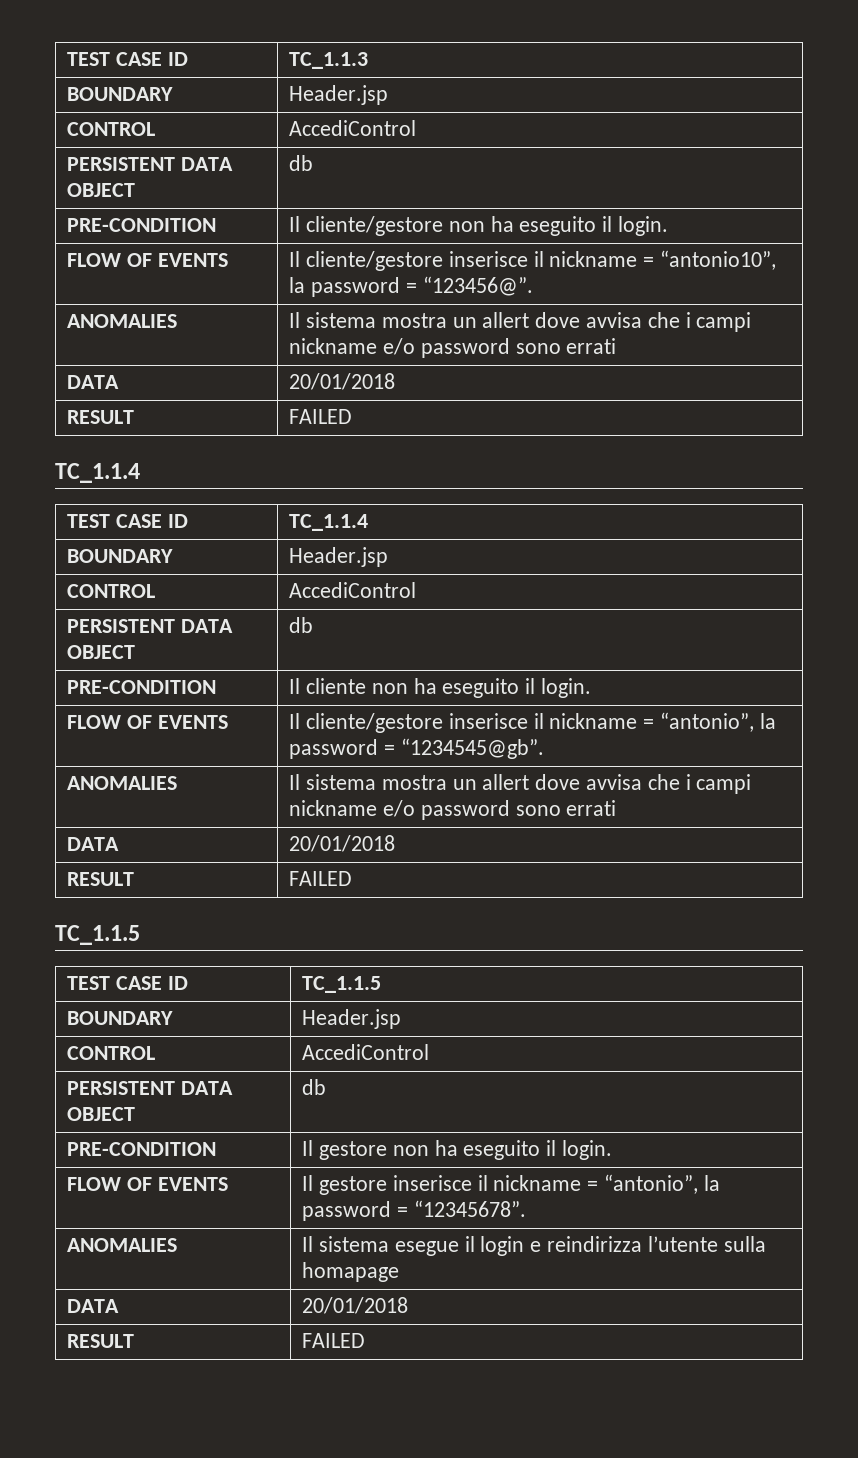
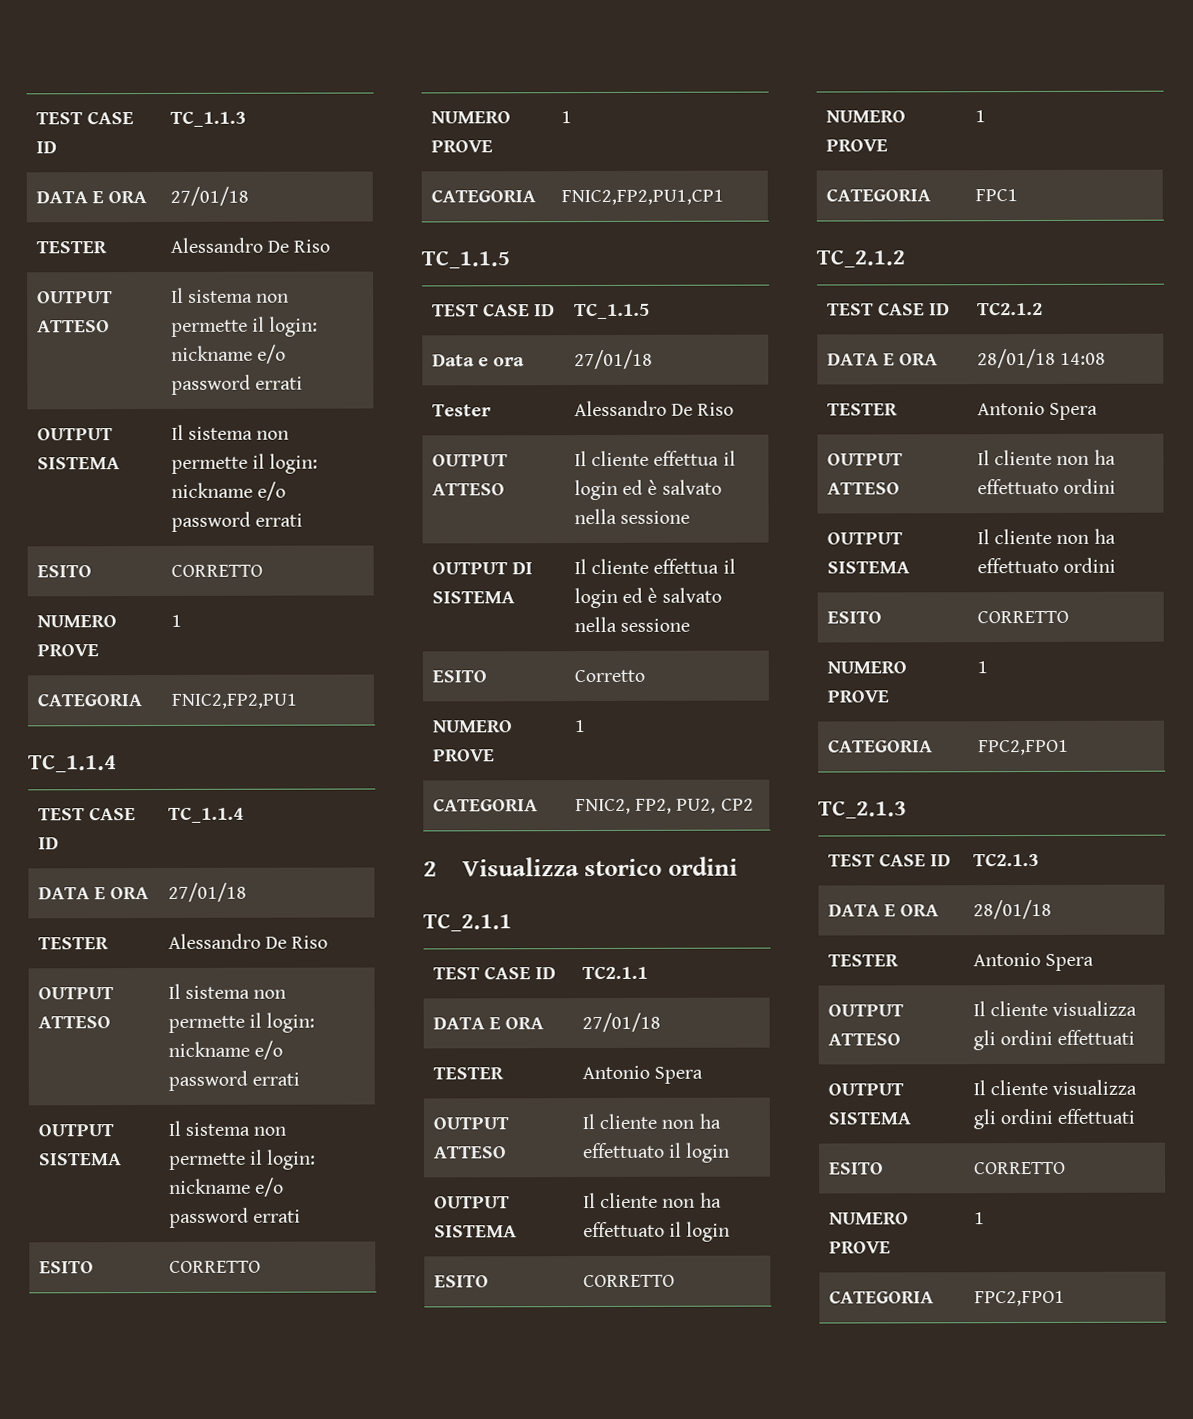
  TEST CASE ID | TC_1.1.3
- BOUNDARY | Header.jsp
- CONTROL | AccediControl
- PERSISTENT DATA OBJECT | db
- PRE-CONDITION | Il cliente/gestore non ha eseguito il login.
- FLOW OF EVENTS | Il cliente/gestore inserisce il nickname = “antonio10”, la password = “123456@”.
- ANOMALIES | Il sistema mostra un allert dove avvisa che i campi nickname e/o password sono errati
- DATA | 20/01/2018
- RESULT | FAILED
+ DATA E ORA | 27/01/18
+ TESTER | Alessandro De Riso
+ OUTPUT ATTESO | Il sistema non permette il login: nickname e/o password errati
+ OUTPUT SISTEMA | Il sistema non permette il login: nickname e/o password errati
+ ESITO | CORRETTO
+ NUMERO PROVE | 1
+ CATEGORIA | FNIC2,FP2,PU1
  TEST CASE ID | TC_1.1.4
- BOUNDARY | Header.jsp
- CONTROL | AccediControl
- PERSISTENT DATA OBJECT | db
- PRE-CONDITION | Il cliente non ha eseguito il login.
- FLOW OF EVENTS | Il cliente/gestore inserisce il nickname = “antonio”, la password = “1234545@gb”.
- ANOMALIES | Il sistema mostra un allert dove avvisa che i campi nickname e/o password sono errati
- DATA | 20/01/2018
- RESULT | FAILED
+ DATA E ORA | 27/01/18
+ TESTER | Alessandro De Riso
+ OUTPUT ATTESO | Il sistema non permette il login: nickname e/o password errati
+ OUTPUT SISTEMA | Il sistema non permette il login: nickname e/o password errati
+ ESITO | CORRETTO
+ NUMERO PROVE | 1
+ CATEGORIA | FNIC2,FP2,PU1,CP1
  TEST CASE ID | TC_1.1.5
- BOUNDARY | Header.jsp
- CONTROL | AccediControl
- PERSISTENT DATA OBJECT | db
- PRE-CONDITION | Il gestore non ha eseguito il login.
- FLOW OF EVENTS | Il gestore inserisce il nickname = “antonio”, la password = “12345678”.
- ANOMALIES | Il sistema esegue il login e reindirizza l’utente sulla homapage
- DATA | 20/01/2018
- RESULT | FAILED
+ Data e ora | 27/01/18
+ Tester | Alessandro De Riso
+ OUTPUT ATTESO | Il cliente effettua il login ed è salvato nella sessione
+ OUTPUT DI SISTEMA | Il cliente effettua il login ed è salvato nella sessione
+ ESITO | Corretto
+ NUMERO PROVE | 1
+ CATEGORIA | FNIC2, FP2, PU2, CP2
+ 2 Visualizza storico ordini
+ TC_2.1.1
+ TEST CASE ID | TC2.1.1
+ DATA E ORA | 27/01/18
+ TESTER | Antonio Spera
+ OUTPUT ATTESO | Il cliente non ha effettuato il login
+ OUTPUT SISTEMA | Il cliente non ha effettuato il login
+ ESITO | CORRETTO
+ NUMERO PROVE | 1
+ CATEGORIA | FPC1
+ TC_2.1.2
+ TEST CASE ID | TC2.1.2
+ DATA E ORA | 28/01/18 14:08
+ TESTER | Antonio Spera
+ OUTPUT ATTESO | Il cliente non ha effettuato ordini
+ OUTPUT SISTEMA | Il cliente non ha effettuato ordini
+ ESITO | CORRETTO
+ NUMERO PROVE | 1
+ CATEGORIA | FPC2,FPO1
+ TC_2.1.3
+ TEST CASE ID | TC2.1.3
+ DATA E ORA | 28/01/18
+ TESTER | Antonio Spera
+ OUTPUT ATTESO | Il cliente visualizza gli ordini effettuati
+ OUTPUT SISTEMA | Il cliente visualizza gli ordini effettuati
+ ESITO | CORRETTO
+ NUMERO PROVE | 1
+ CATEGORIA | FPC2,FPO1

